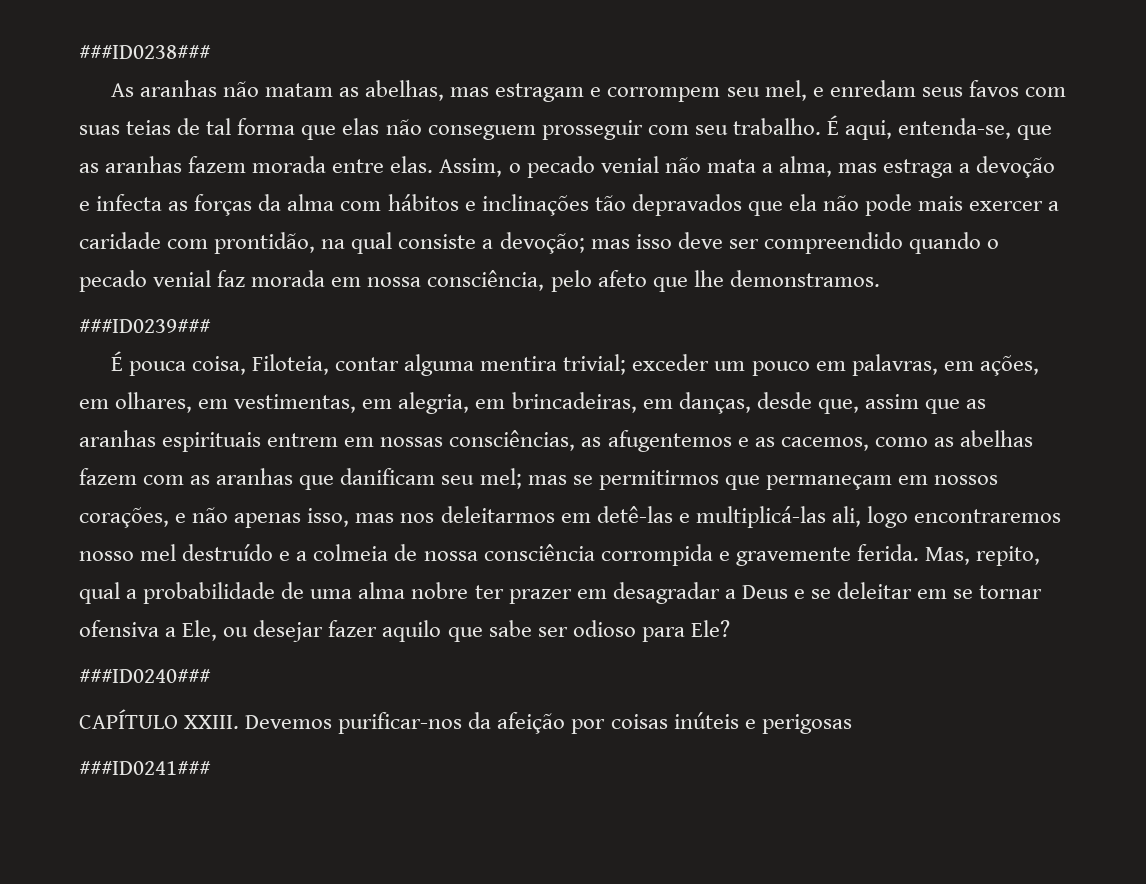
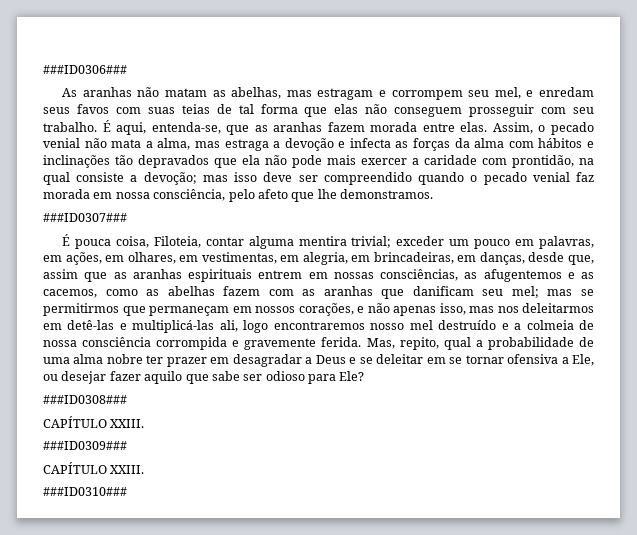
- ###ID0238###
+ ###ID0306###
- ###ID0239###
+ ###ID0307###
- ###ID0240###
- CAPÍTULO XXIII. Devemos purificar-nos da afeição por coisas inúteis e perigosas
- ###ID0241###
+ ###ID0308###
+ CAPÍTULO XXIII.
+ ###ID0309###
+ CAPÍTULO XXIII.
+ ###ID0310###

